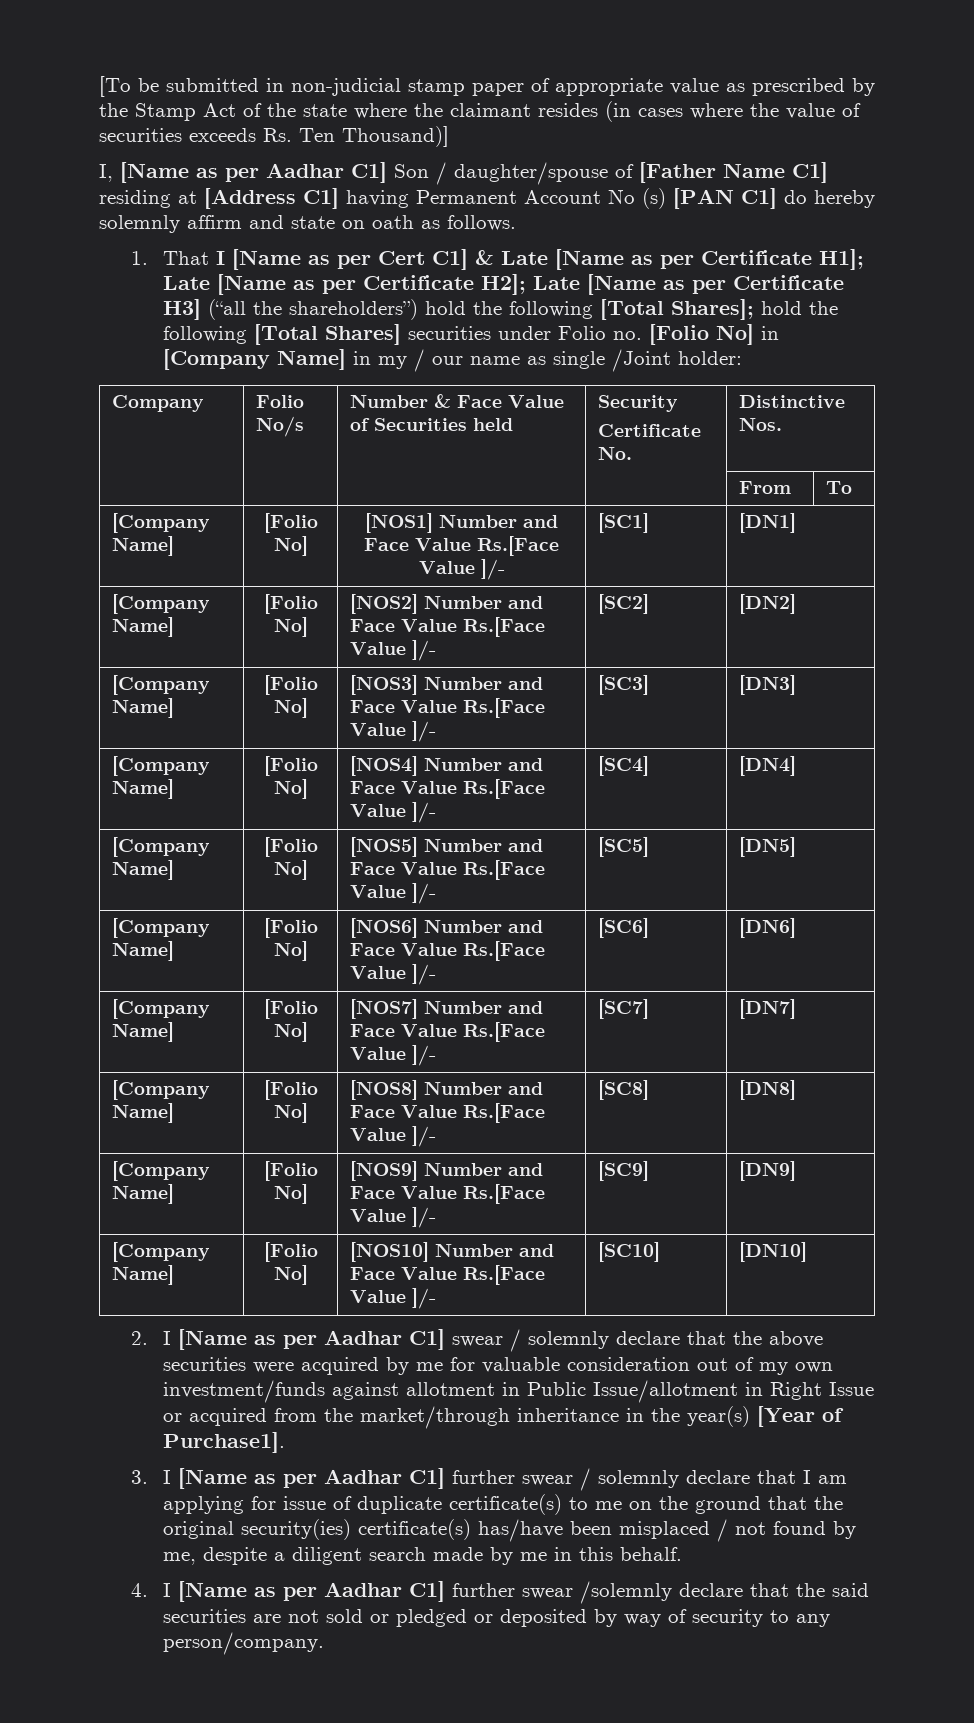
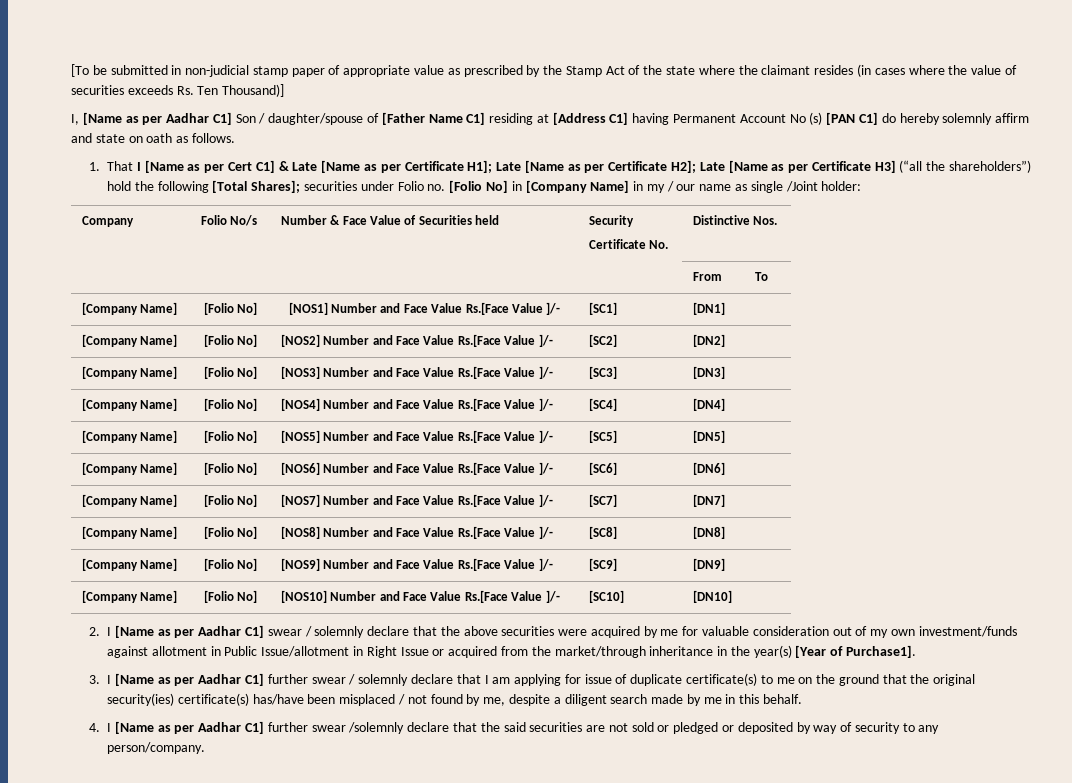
- 1. That I [Name as per Cert C1] & Late [Name as per Certificate H1]; Late [Name as per Certificate H2]; Late [Name as per Certificate H3] (“all the shareholders”) hold the following [Total Shares]; hold the following [Total Shares] securities under Folio no. [Folio No] in [Company Name] in my / our name as single /Joint holder:
+ 1. That I [Name as per Cert C1] & Late [Name as per Certificate H1]; Late [Name as per Certificate H2]; Late [Name as per Certificate H3] (“all the shareholders”) hold the following [Total Shares]; securities under Folio no. [Folio No] in [Company Name] in my / our name as single /Joint holder:

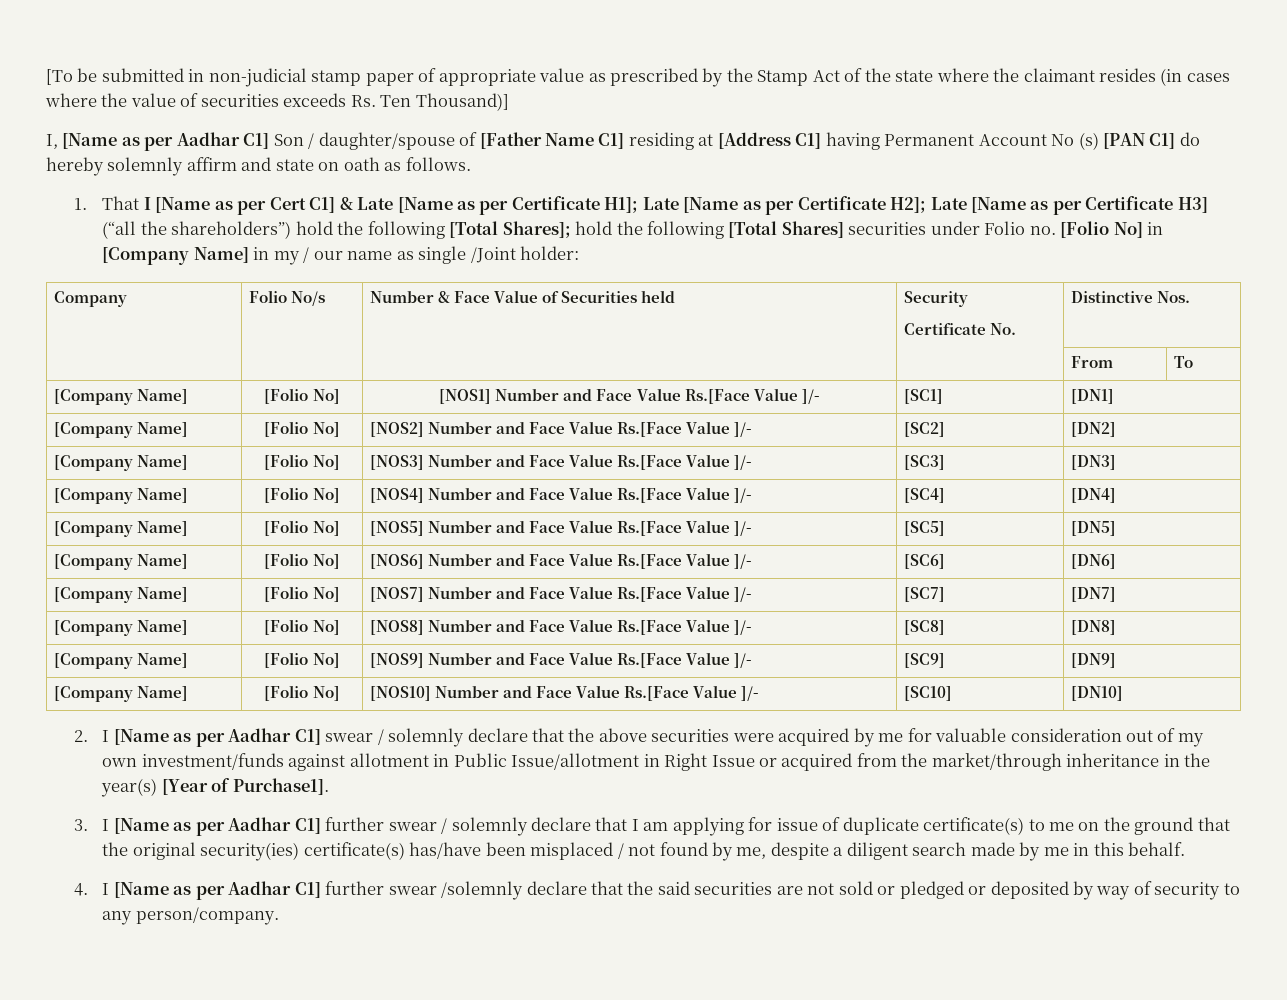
- 1. That I [Name as per Cert C1] & Late [Name as per Certificate H1]; Late [Name as per Certificate H2]; Late [Name as per Certificate H3] (“all the shareholders”) hold the following [Total Shares]; securities under Folio no. [Folio No] in [Company Name] in my / our name as single /Joint holder:
+ 1. That I [Name as per Cert C1] & Late [Name as per Certificate H1]; Late [Name as per Certificate H2]; Late [Name as per Certificate H3] (“all the shareholders”) hold the following [Total Shares]; hold the following [Total Shares] securities under Folio no. [Folio No] in [Company Name] in my / our name as single /Joint holder:

